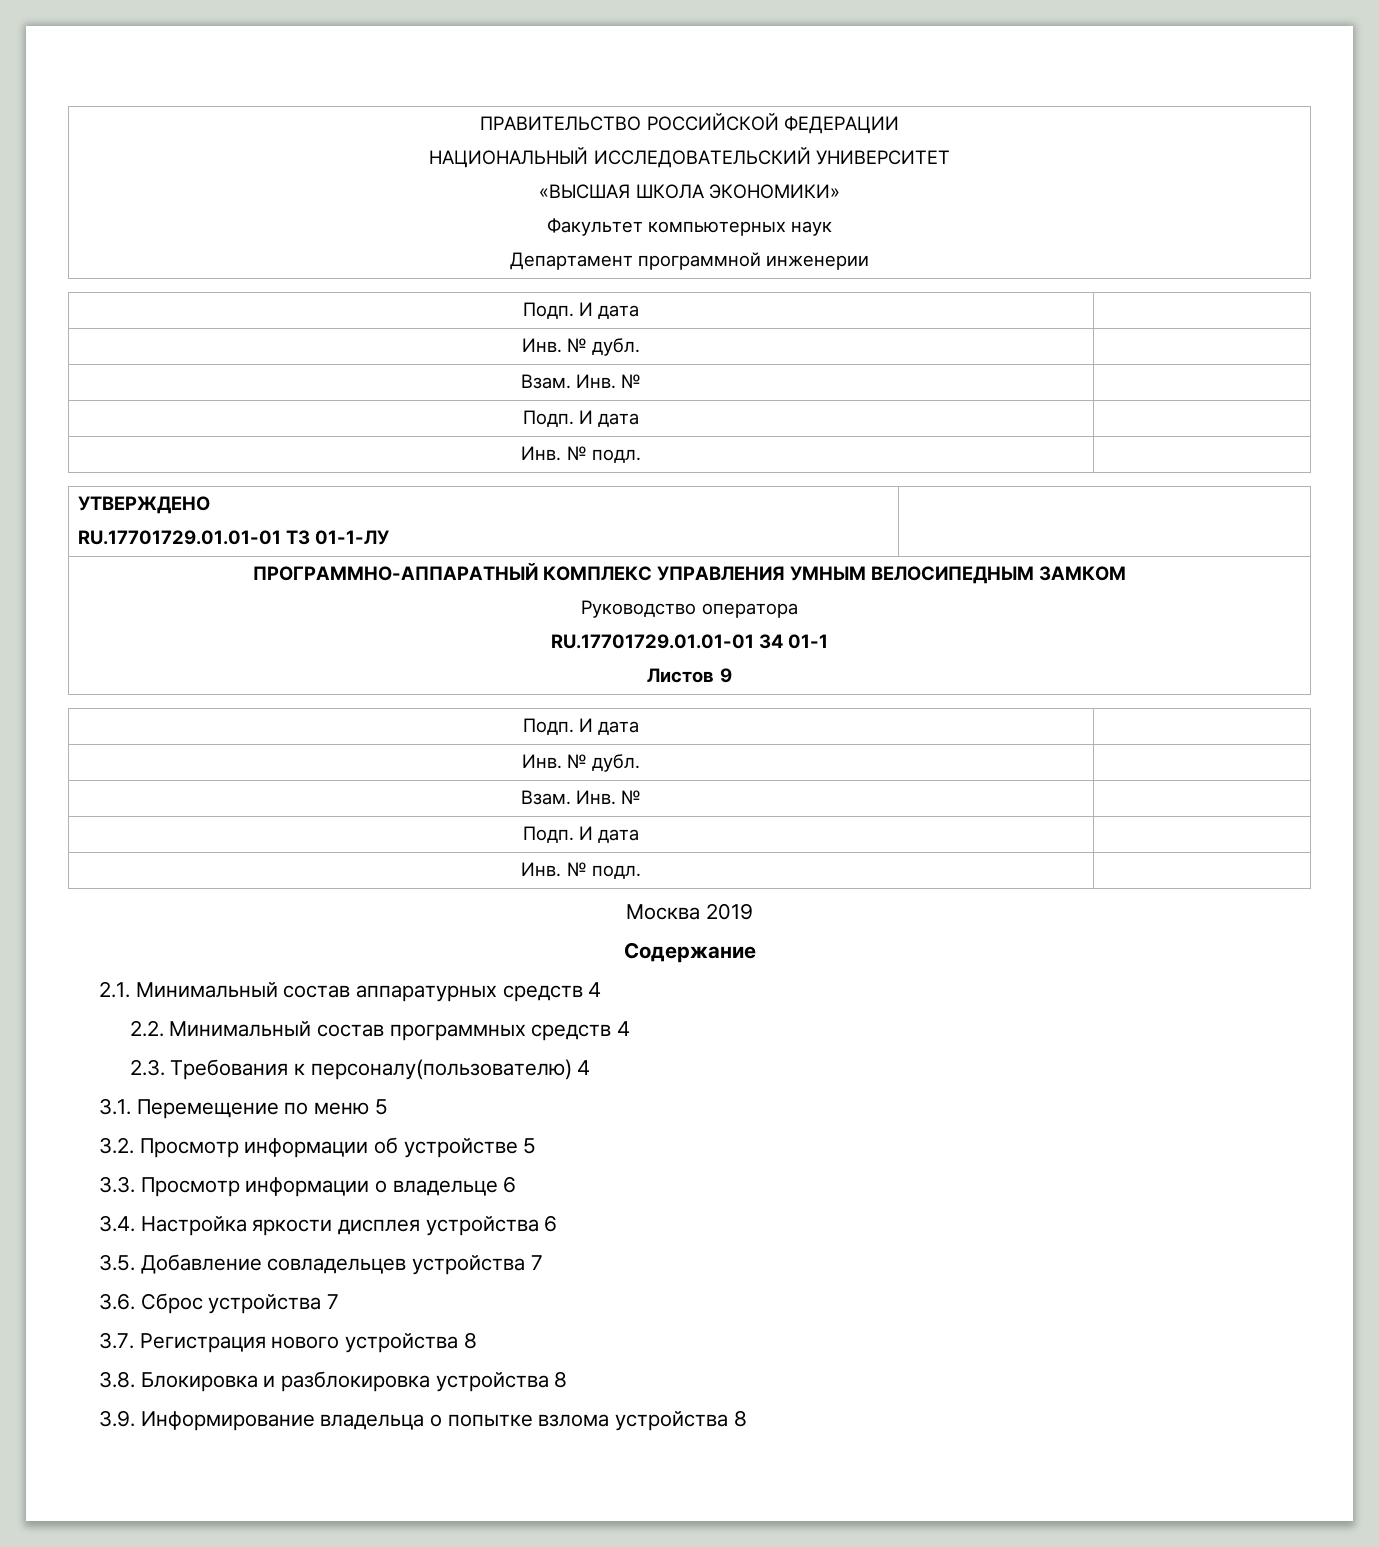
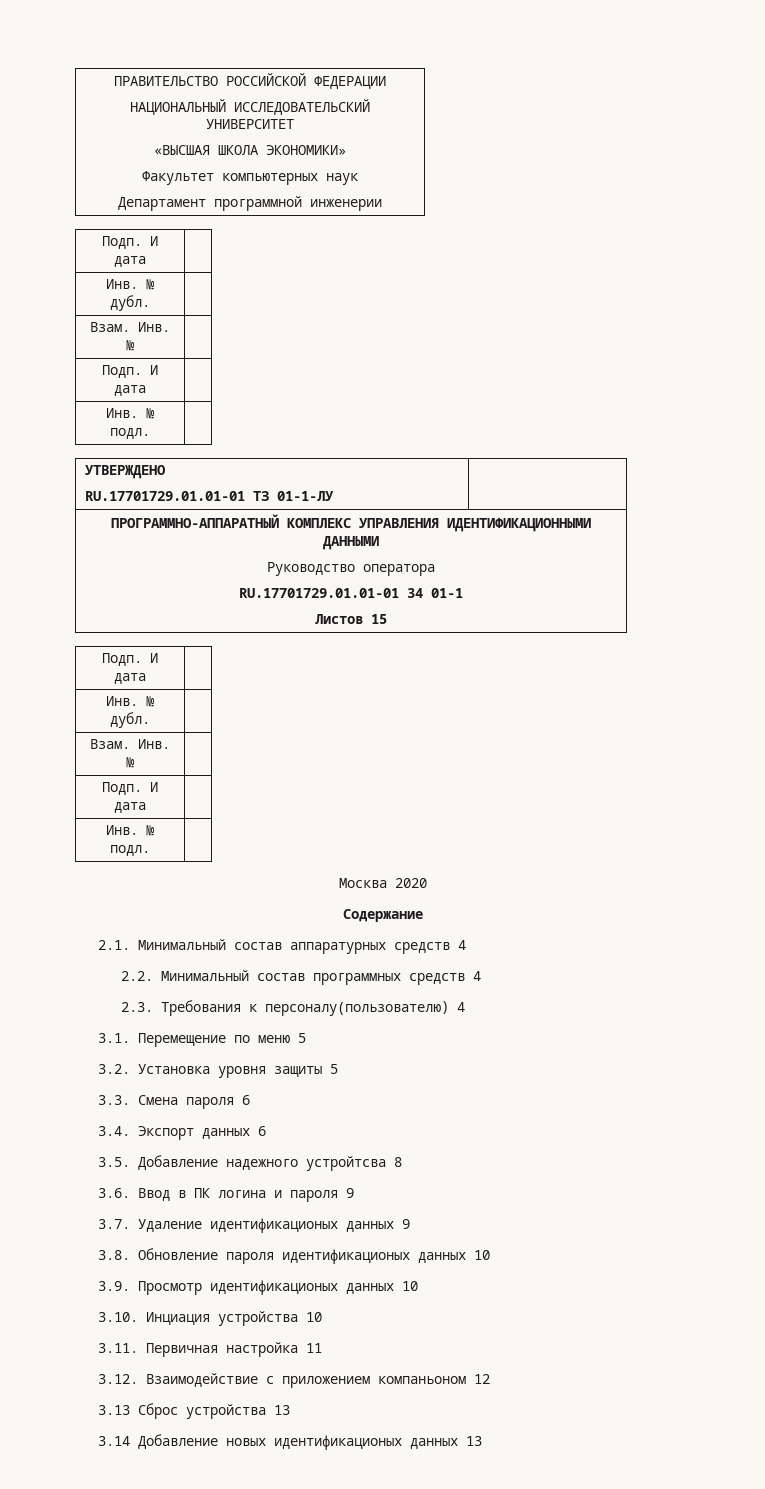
- ПРОГРАММНО-АППАРАТНЫЙ КОМПЛЕКС УПРАВЛЕНИЯ УМНЫМ ВЕЛОСИПЕДНЫМ ЗАМКОМ
+ ПРОГРАММНО-АППАРАТНЫЙ КОМПЛЕКС УПРАВЛЕНИЯ ИДЕНТИФИКАЦИОННЫМИ ДАННЫМИ
  Руководство оператора
  RU.17701729.01.01-01 34 01-1
- Листов 9
+ Листов 15
- Москва 2019
+ Москва 2020
- 3.2. Просмотр информации об устройстве 5
- 3.3. Просмотр информации о владельце 6
- 3.4. Настройка яркости дисплея устройства 6
- 3.5. Добавление совладельцев устройства 7
- 3.6. Сброс устройства 7
- 3.7. Регистрация нового устройства 8
- 3.8. Блокировка и разблокировка устройства 8
- 3.9. Информирование владельца о попытке взлома устройства 8
+ 3.2. Установка уровня защиты 5
+ 3.3. Смена пароля 6
+ 3.4. Экспорт данных 6
+ 3.5. Добавление надежного устройтсва 8
+ 3.6. Ввод в ПК логина и пароля 9
+ 3.7. Удаление идентификационых данных 9
+ 3.8. Обновление пароля идентификационых данных 10
+ 3.9. Просмотр идентификационых данных 10
+ 3.10. Инциация устройства 10
+ 3.11. Первичная настройка 11
+ 3.12. Взаимодействие с приложением компаньоном 12
+ 3.13 Сброс устройства 13
+ 3.14 Добавление новых идентификационых данных 13

